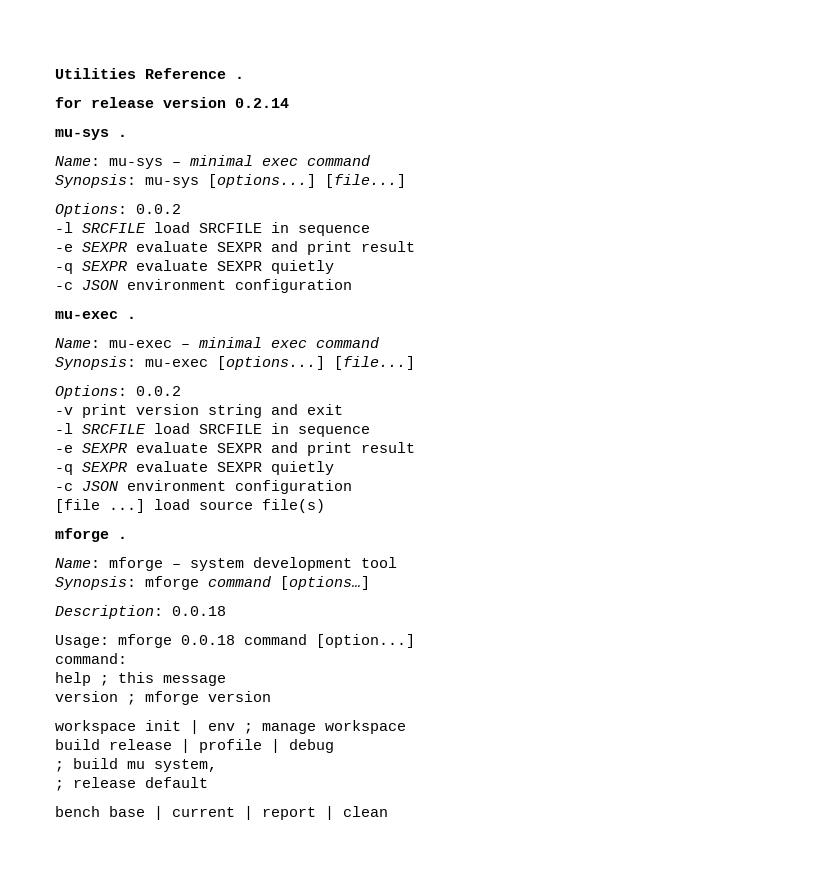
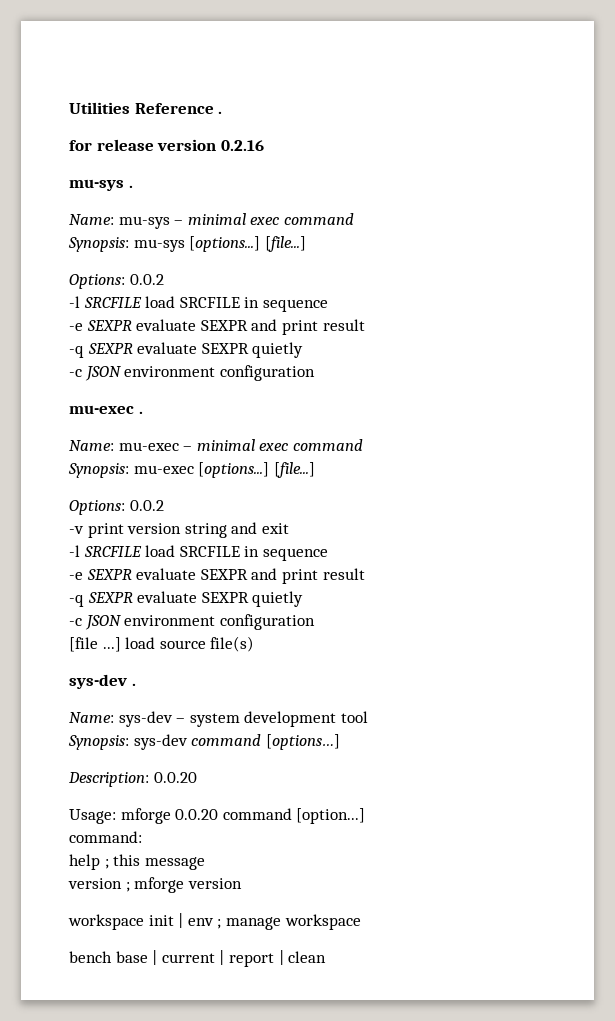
- for release version 0.2.14
+ for release version 0.2.16
- mforge .
- Name: mforge – system development tool
+ sys-dev .
+ Name: sys-dev – system development tool
- Synopsis: mforge command [options…]
+ Synopsis: sys-dev command [options…]
- Description: 0.0.18
+ Description: 0.0.20
- Usage: mforge 0.0.18 command [option...]
+ Usage: mforge 0.0.20 command [option...]
- build release | profile | debug
- ; build mu system,
- ; release default

